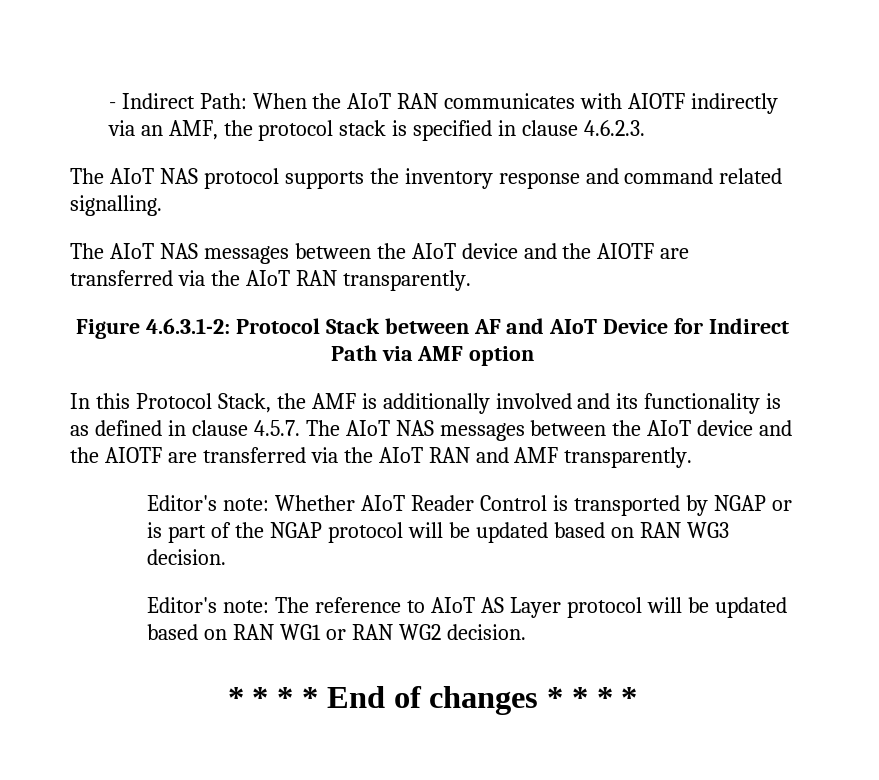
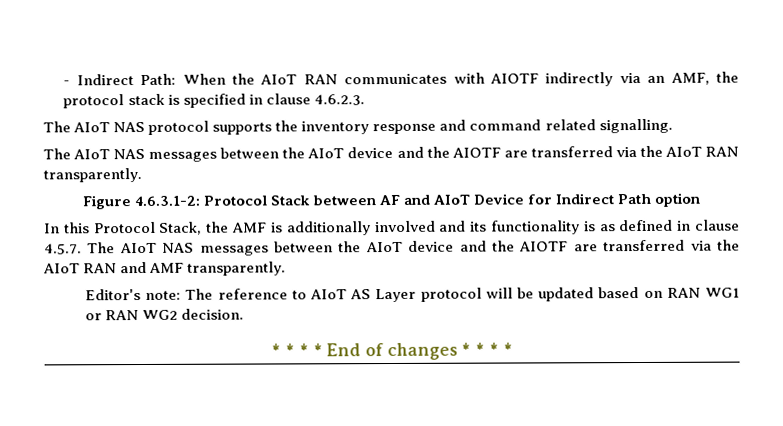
- Figure 4.6.3.1-2: Protocol Stack between AF and AIoT Device for Indirect Path via AMF option
+ Figure 4.6.3.1-2: Protocol Stack between AF and AIoT Device for Indirect Path option
- Editor's note: Whether AIoT Reader Control is transported by NGAP or is part of the NGAP protocol will be updated based on RAN WG3 decision.

